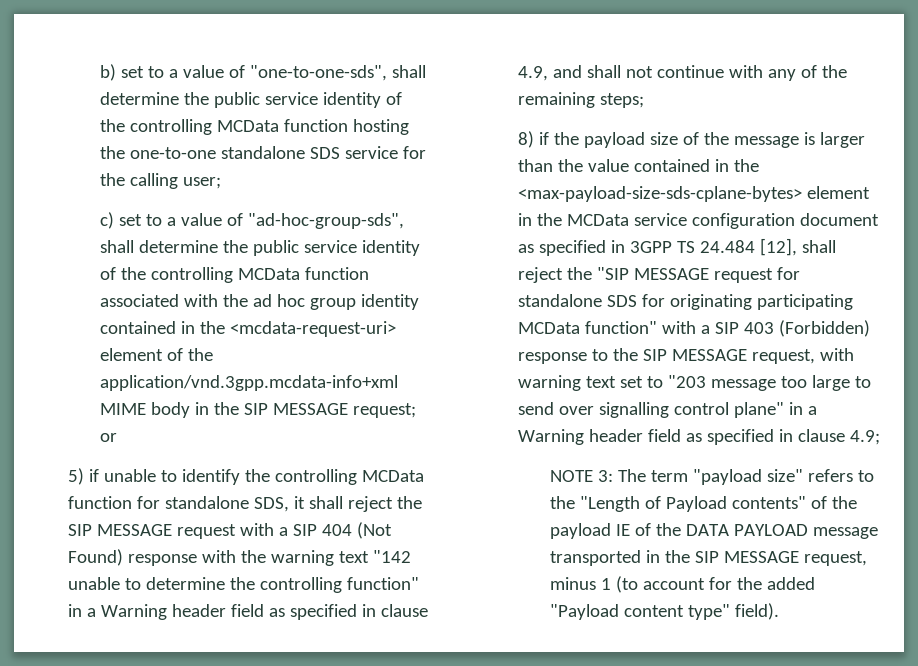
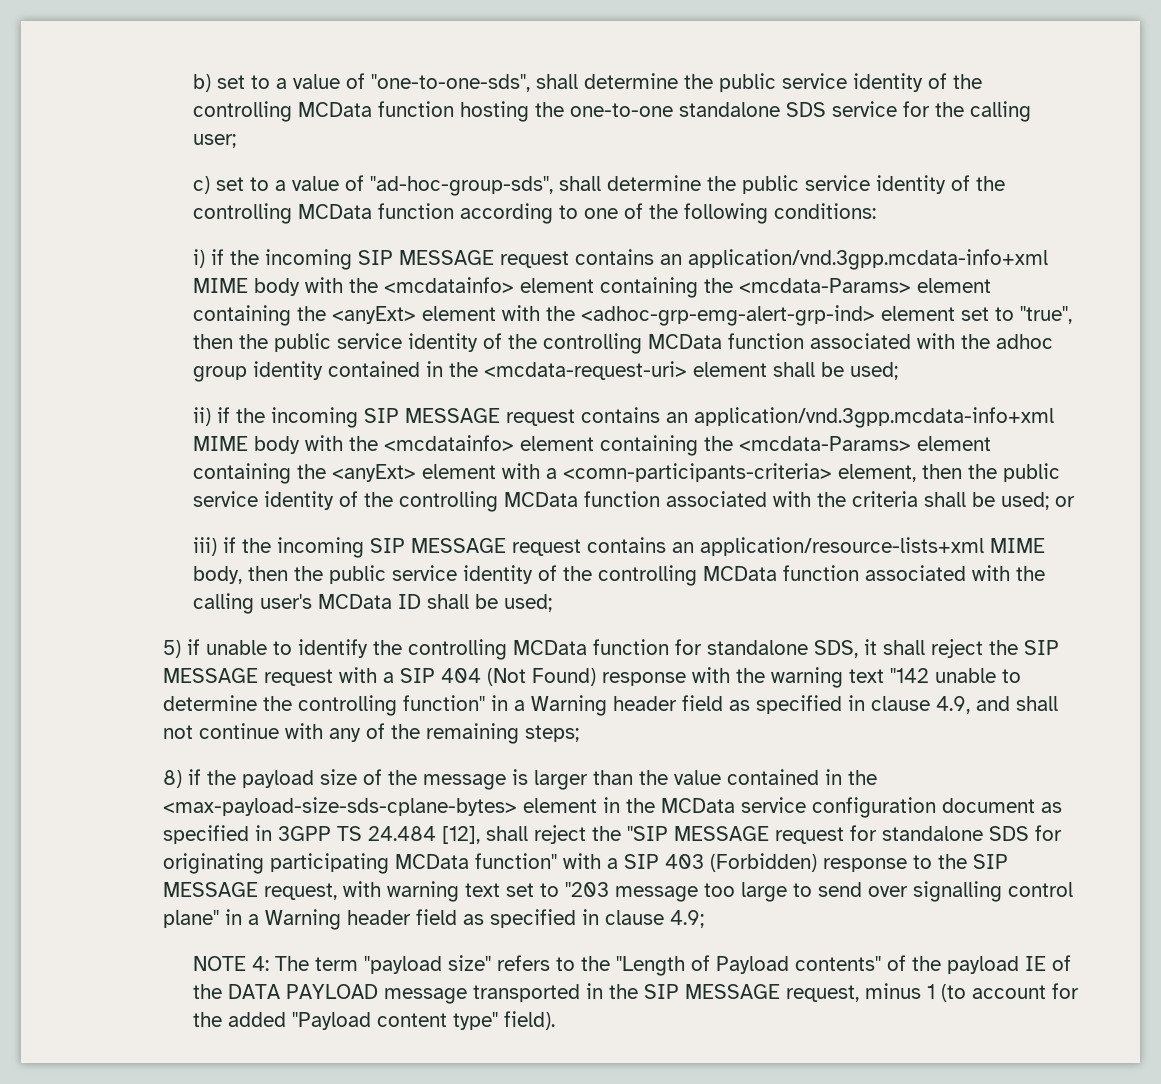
- c) set to a value of "ad-hoc-group-sds", shall determine the public service identity of the controlling MCData function associated with the ad hoc group identity contained in the <mcdata-request-uri> element of the application/vnd.3gpp.mcdata-info+xml MIME body in the SIP MESSAGE request; or
+ c) set to a value of "ad-hoc-group-sds", shall determine the public service identity of the controlling MCData function according to one of the following conditions:
+ i) if the incoming SIP MESSAGE request contains an application/vnd.3gpp.mcdata-info+xml MIME body with the <mcdatainfo> element containing the <mcdata-Params> element containing the <anyExt> element with the <adhoc-grp-emg-alert-grp-ind> element set to "true", then the public service identity of the controlling MCData function associated with the adhoc group identity contained in the <mcdata-request-uri> element shall be used;
+ ii) if the incoming SIP MESSAGE request contains an application/vnd.3gpp.mcdata-info+xml MIME body with the <mcdatainfo> element containing the <mcdata-Params> element containing the <anyExt> element with a <comn-participants-criteria> element, then the public service identity of the controlling MCData function associated with the criteria shall be used; or
+ iii) if the incoming SIP MESSAGE request contains an application/resource-lists+xml MIME body, then the public service identity of the controlling MCData function associated with the calling user's MCData ID shall be used;
- NOTE 3: The term "payload size" refers to the "Length of Payload contents" of the payload IE of the DATA PAYLOAD message transported in the SIP MESSAGE request, minus 1 (to account for the added "Payload content type" field).
+ NOTE 4: The term "payload size" refers to the "Length of Payload contents" of the payload IE of the DATA PAYLOAD message transported in the SIP MESSAGE request, minus 1 (to account for the added "Payload content type" field).

